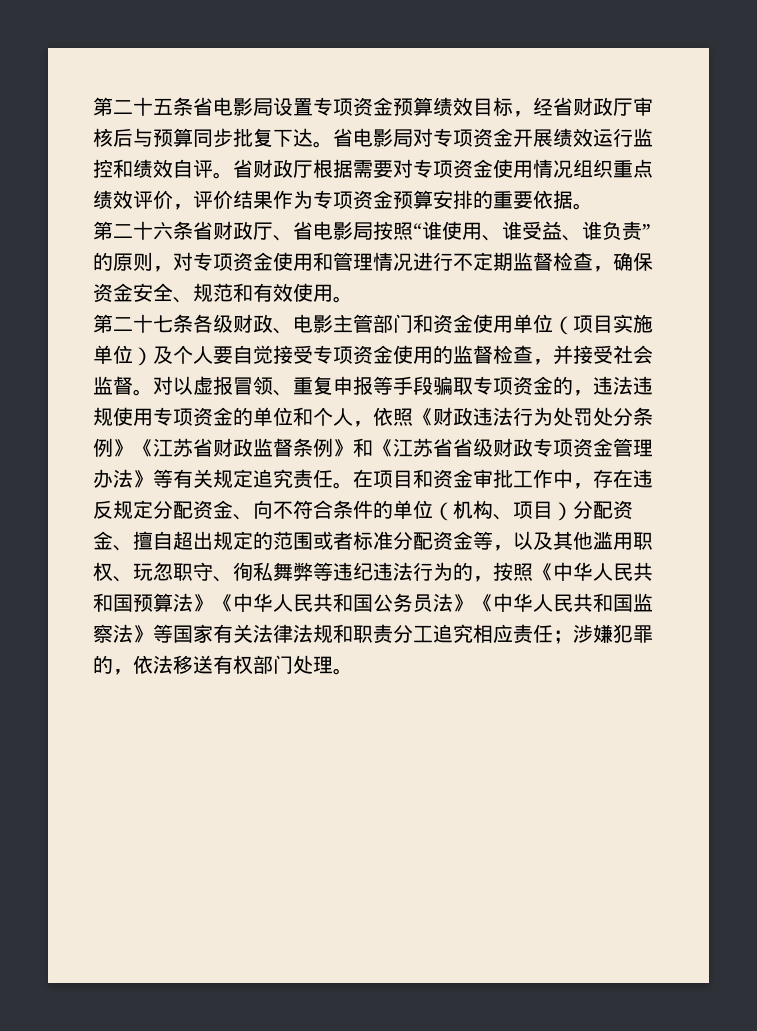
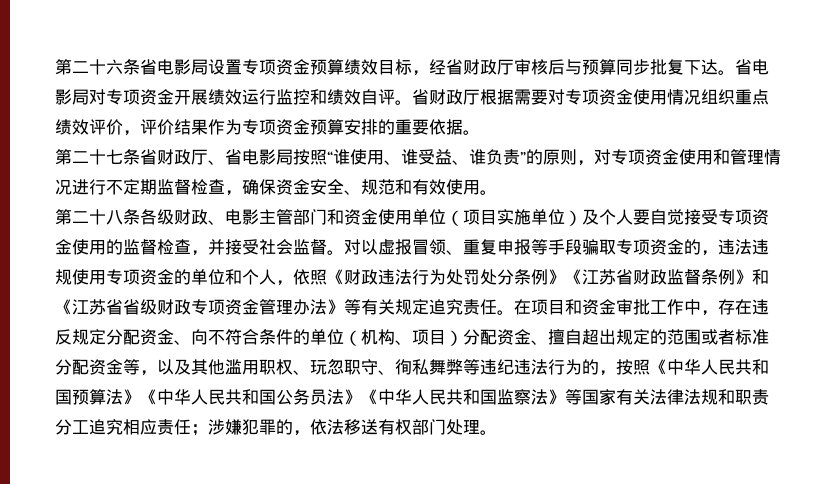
- 第二十五条省电影局设置专项资金预算绩效目标，经省财政厅审核后与预算同步批复下达。
+ 第二十六条省电影局设置专项资金预算绩效目标，经省财政厅审核后与预算同步批复下达。
- 第二十六条省财政厅、省电影局按照“谁使用、谁受益、谁负责”的原则，对专项资金使用和管理情况进行不定期监督检查，确保资金安全、规范和有效使用。
+ 第二十七条省财政厅、省电影局按照“谁使用、谁受益、谁负责”的原则，对专项资金使用和管理情况进行不定期监督检查，确保资金安全、规范和有效使用。
- 第二十七条各级财政、电影主管部门和资金使用单位（项目实施单位）及个人要自觉接受专项资金使用的监督检查，并接受社会监督。
+ 第二十八条各级财政、电影主管部门和资金使用单位（项目实施单位）及个人要自觉接受专项资金使用的监督检查，并接受社会监督。

